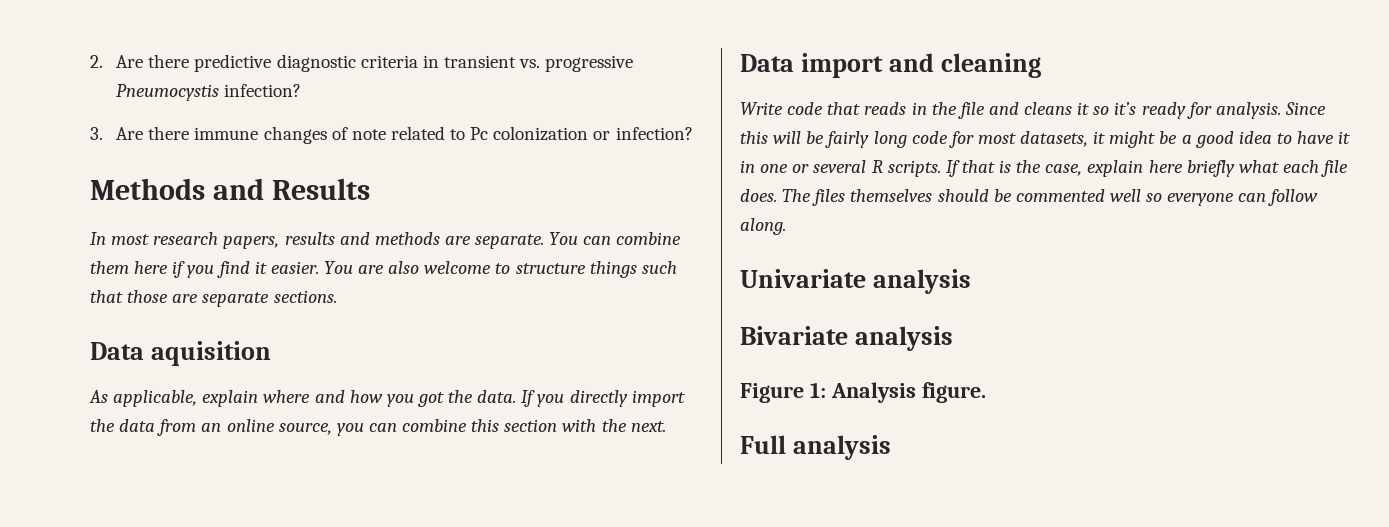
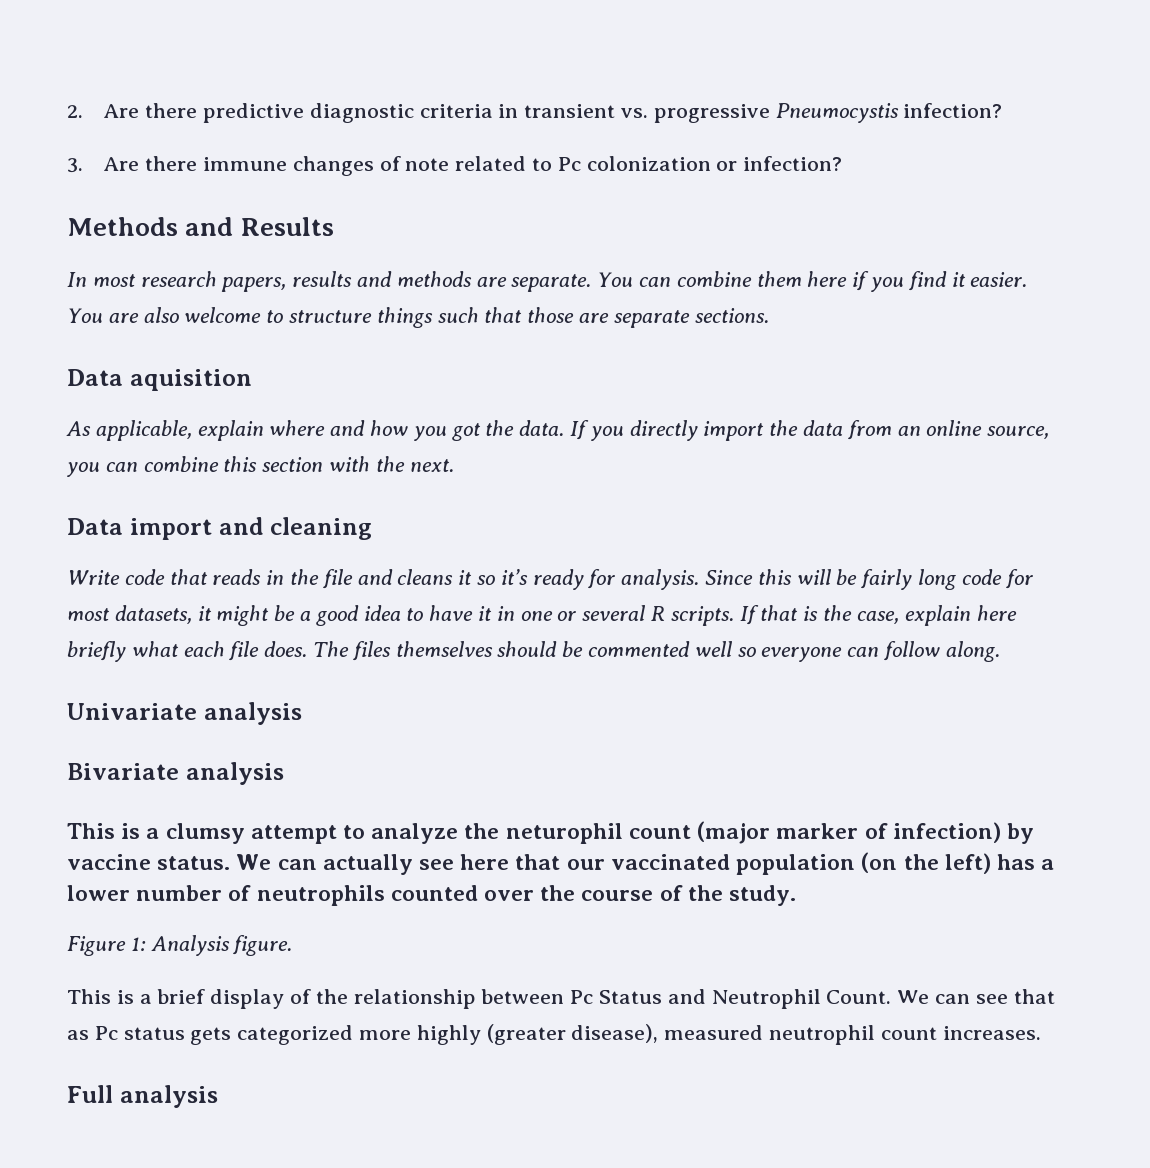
+ This is a clumsy attempt to analyze the neturophil count (major marker of infection) by vaccine status. We can actually see here that our vaccinated population (on the left) has a lower number of neutrophils counted over the course of the study.
  Figure 1: Analysis figure.
+ This is a brief display of the relationship between Pc Status and Neutrophil Count. We can see that as Pc status gets categorized more highly (greater disease), measured neutrophil count increases.

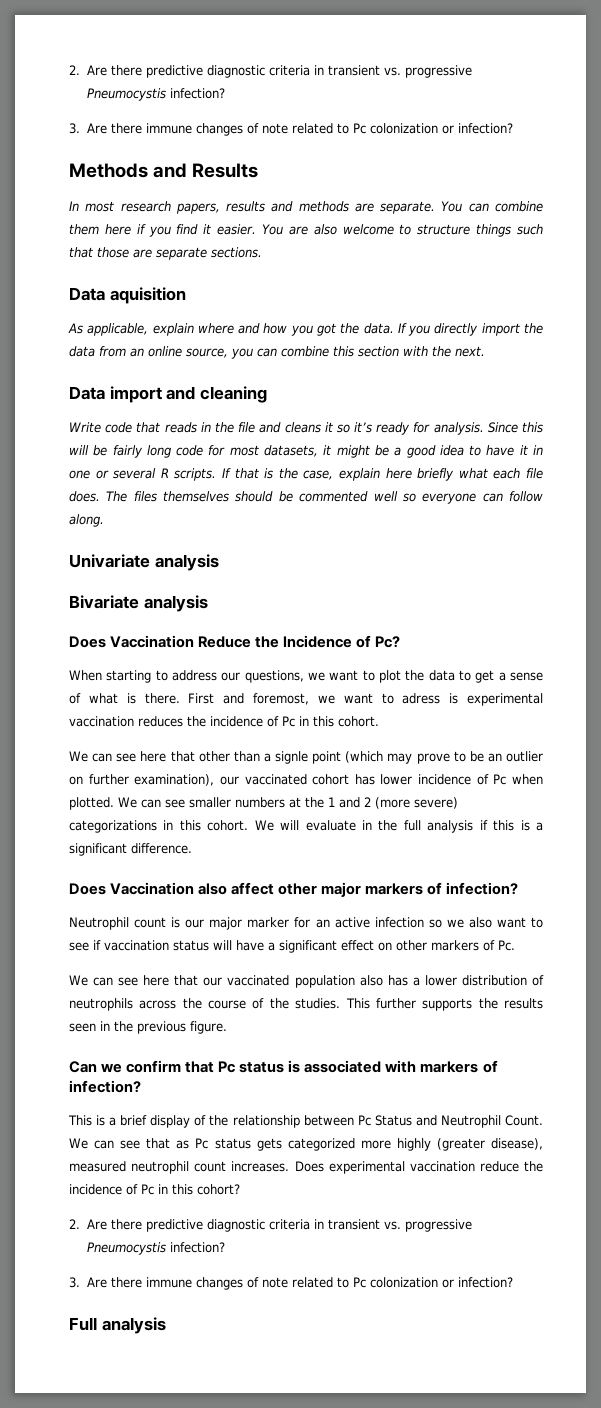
- This is a clumsy attempt to analyze the neturophil count (major marker of infection) by vaccine status. We can actually see here that our vaccinated population (on the left) has a lower number of neutrophils counted over the course of the study.
- Figure 1: Analysis figure.
+ Does Vaccination Reduce the Incidence of Pc?
+ When starting to address our questions, we want to plot the data to get a sense of what is there. First and foremost, we want to adress is experimental vaccination reduces the incidence of Pc in this cohort.
+ We can see here that other than a signle point (which may prove to be an outlier on further examination), our vaccinated cohort has lower incidence of Pc when plotted. We can see smaller numbers at the 1 and 2 (more severe) categorizations in this cohort. We will evaluate in the full analysis if this is a significant difference.
+ Does Vaccination also affect other major markers of infection?
+ Neutrophil count is our major marker for an active infection so we also want to see if vaccination status will have a significant effect on other markers of Pc.
+ We can see here that our vaccinated population also has a lower distribution of neutrophils across the course of the studies. This further supports the results seen in the previous figure.
+ Can we confirm that Pc status is associated with markers of infection?
+ Does experimental vaccination reduce the incidence of Pc in this cohort?
+ 2. Are there predictive diagnostic criteria in transient vs. progressive Pneumocystis infection?
+ 3. Are there immune changes of note related to Pc colonization or infection?

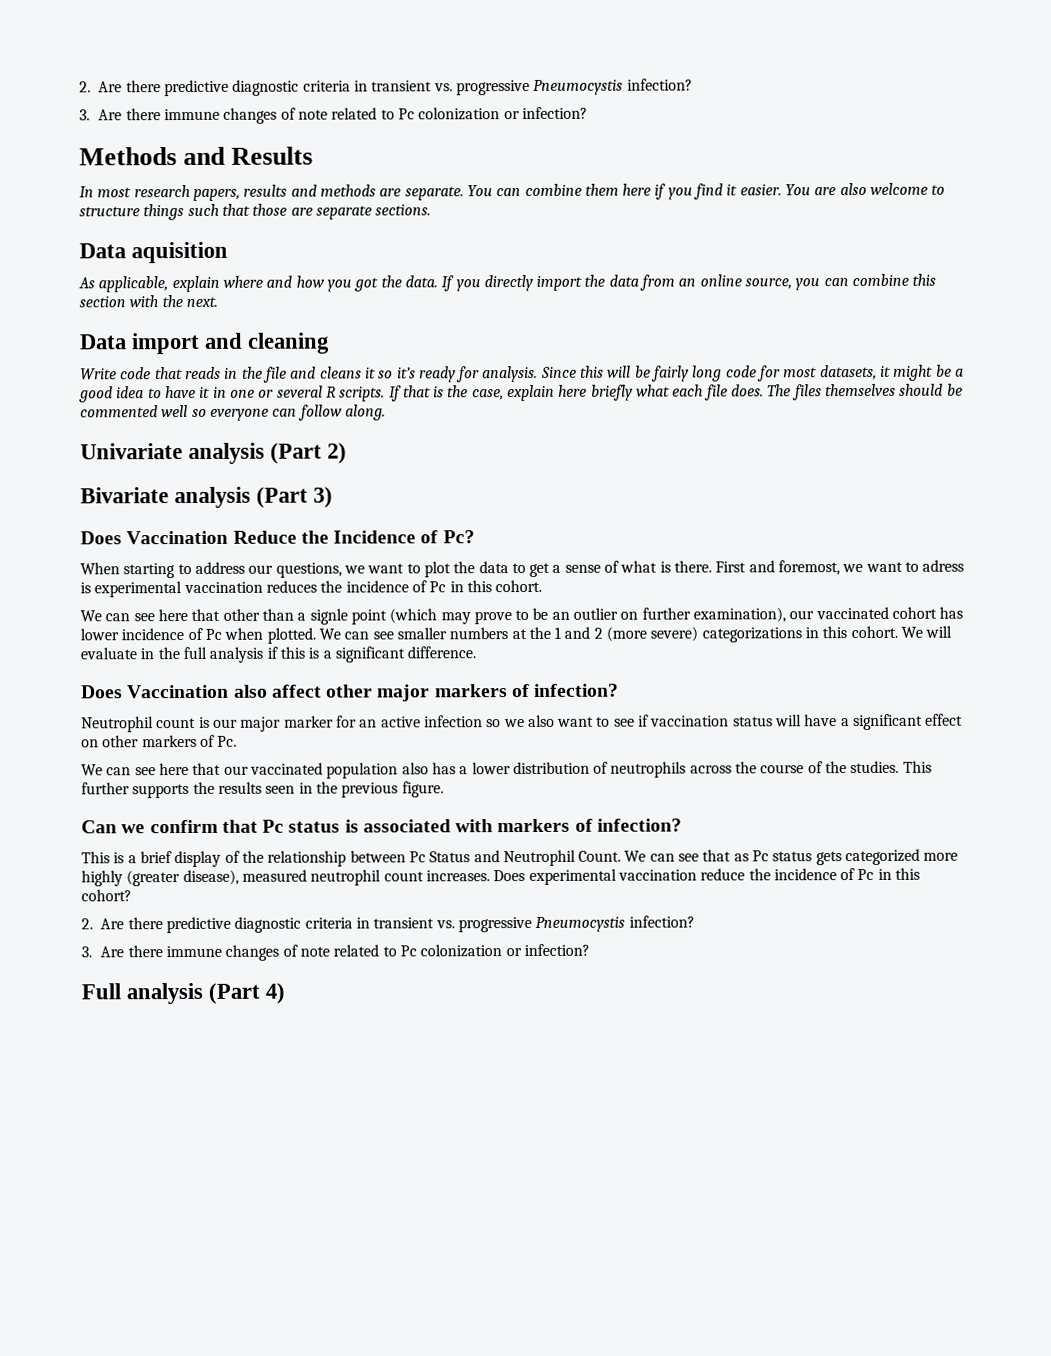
- Univariate analysis
+ Univariate analysis (Part 2)
- Bivariate analysis
+ Bivariate analysis (Part 3)
- Full analysis
+ Full analysis (Part 4)

